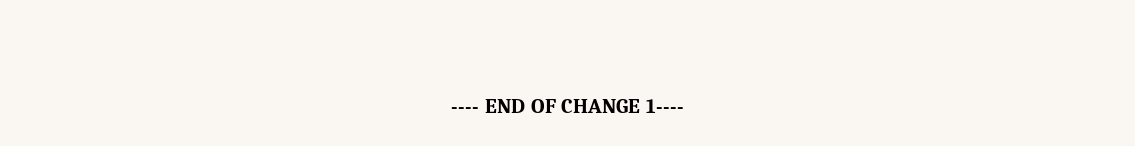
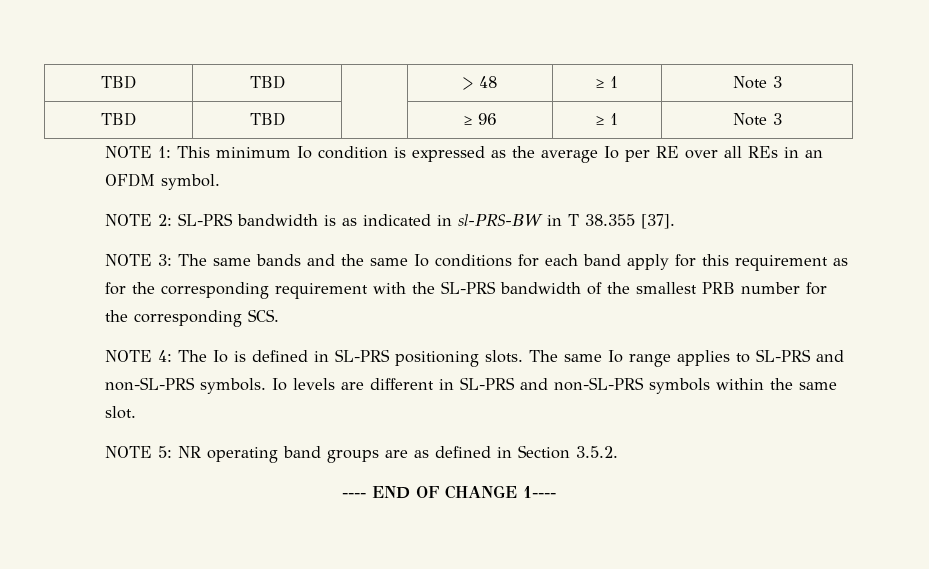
+ TBD | TBD | | > 48 | ≥ 1 | Note 3
+ TBD | TBD | | ≥ 96 | ≥ 1 | Note 3
+ NOTE 1: This minimum Io condition is expressed as the average Io per RE over all REs in an OFDM symbol.
+ NOTE 2: SL-PRS bandwidth is as indicated in sl-PRS-BW in T 38.355 [37].
+ NOTE 3: The same bands and the same Io conditions for each band apply for this requirement as for the corresponding requirement with the SL-PRS bandwidth of the smallest PRB number for the corresponding SCS.
+ NOTE 4: The Io is defined in SL-PRS positioning slots. The same Io range applies to SL-PRS and non-SL-PRS symbols. Io levels are different in SL-PRS and non-SL-PRS symbols within the same slot.
+ NOTE 5: NR operating band groups are as defined in Section 3.5.2.

